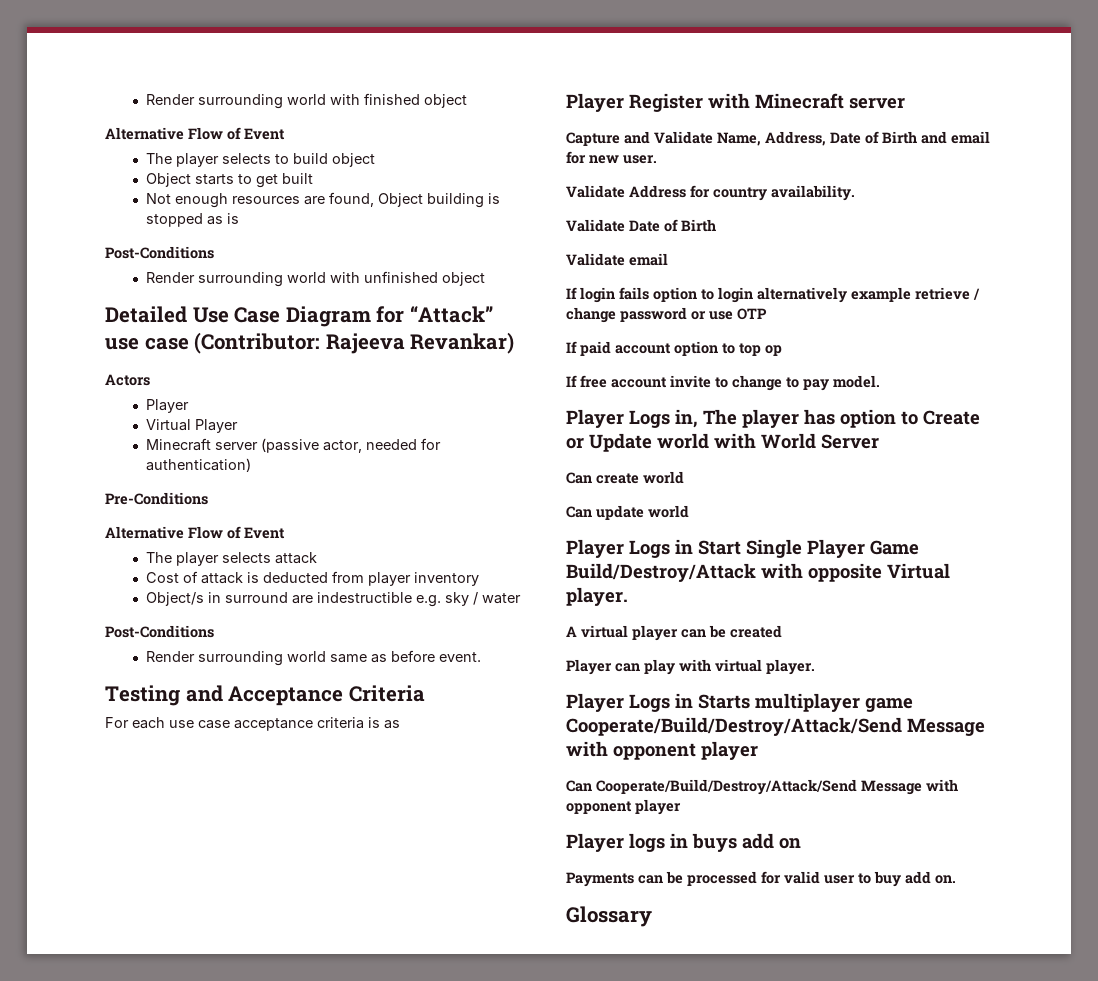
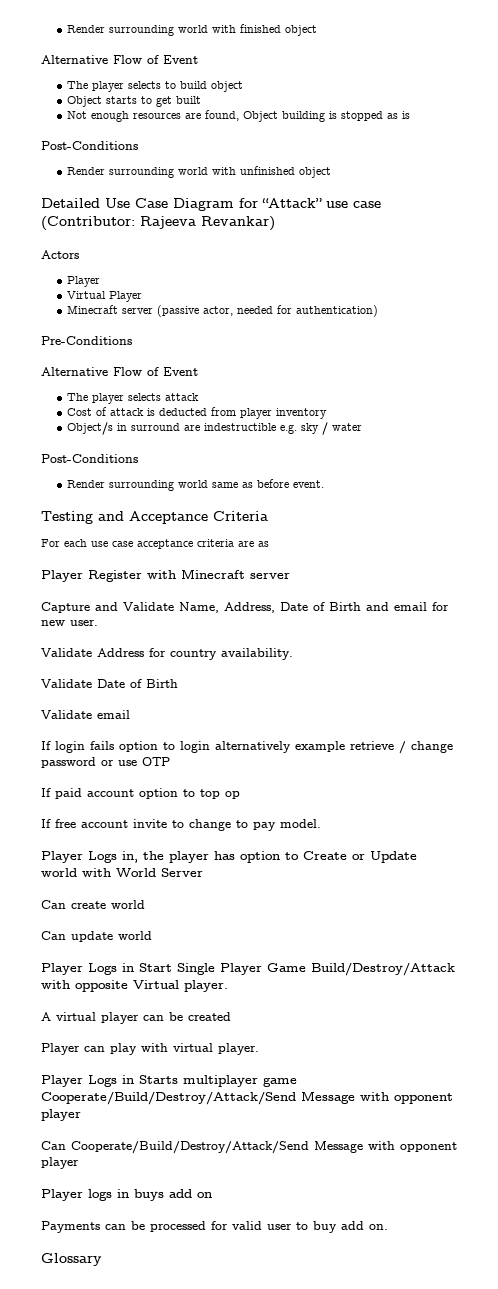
- For each use case acceptance criteria is as
+ For each use case acceptance criteria are as
- Player Logs in, The player has option to Create or Update world with World Server
+ Player Logs in, the player has option to Create or Update world with World Server

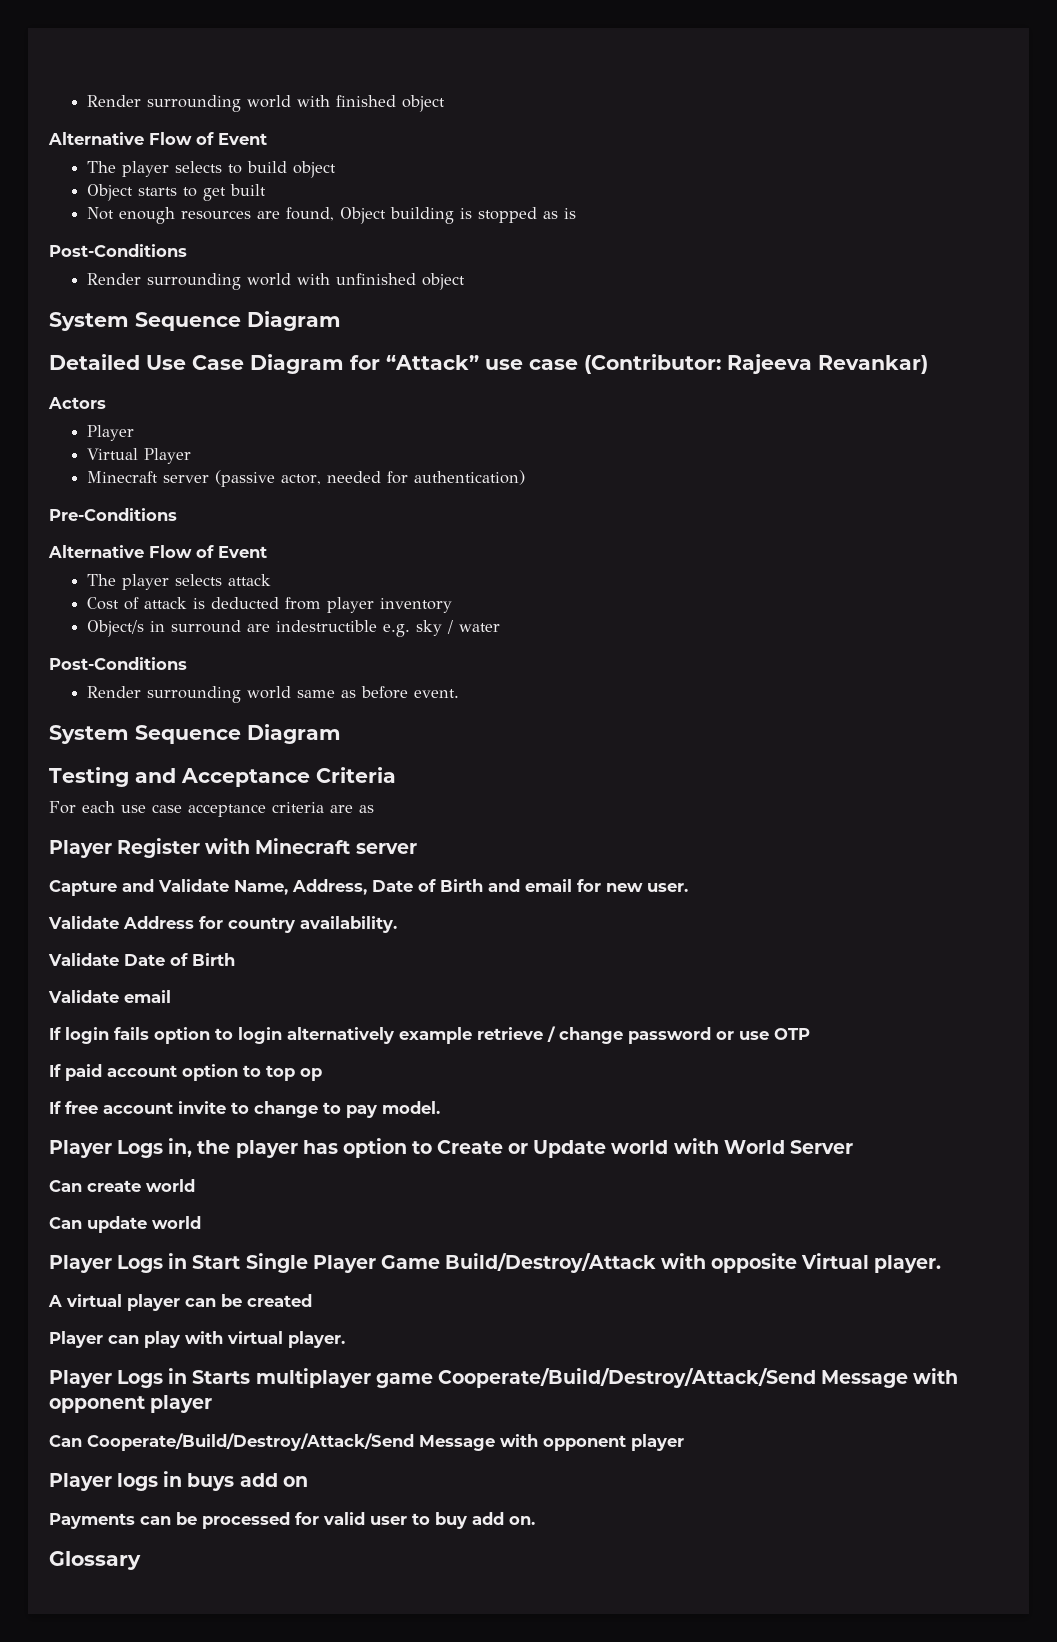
  Render surrounding world with unfinished object
+ System Sequence Diagram
  Render surrounding world same as before event.
+ System Sequence Diagram

